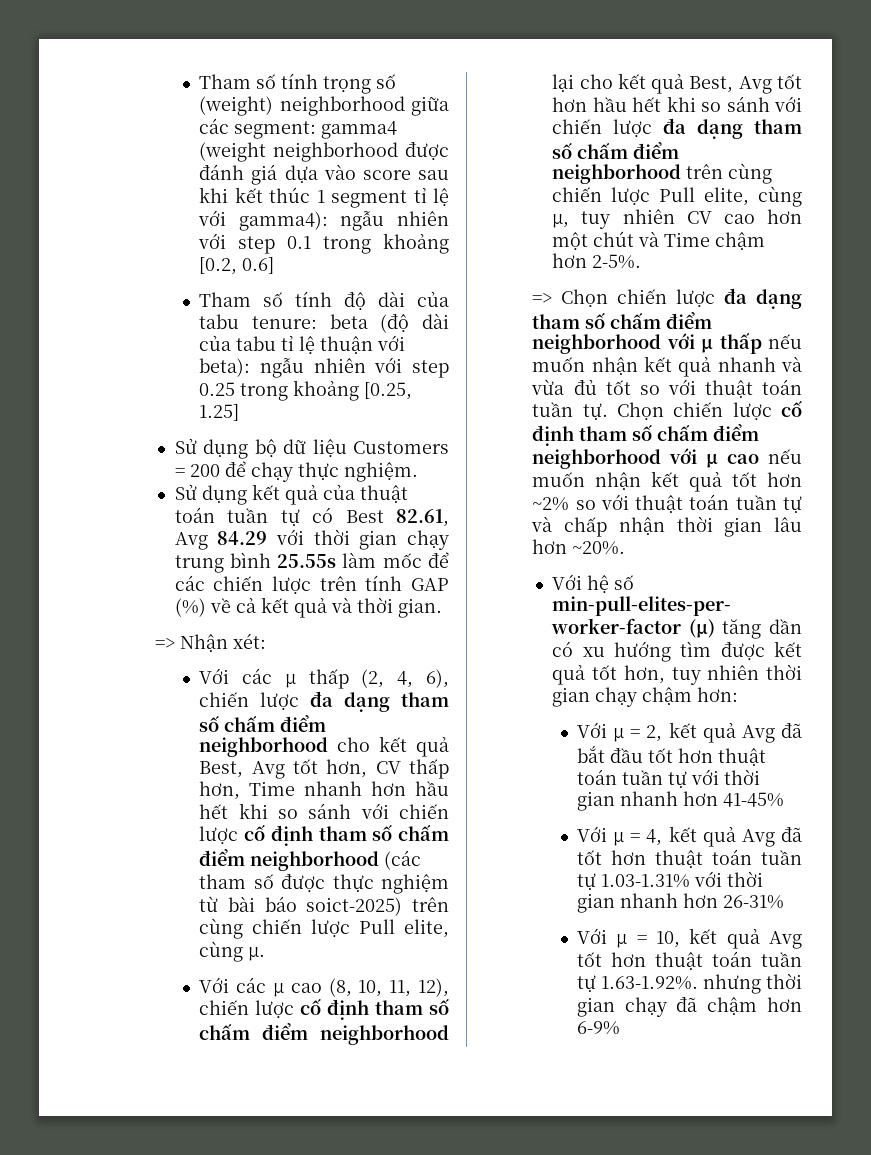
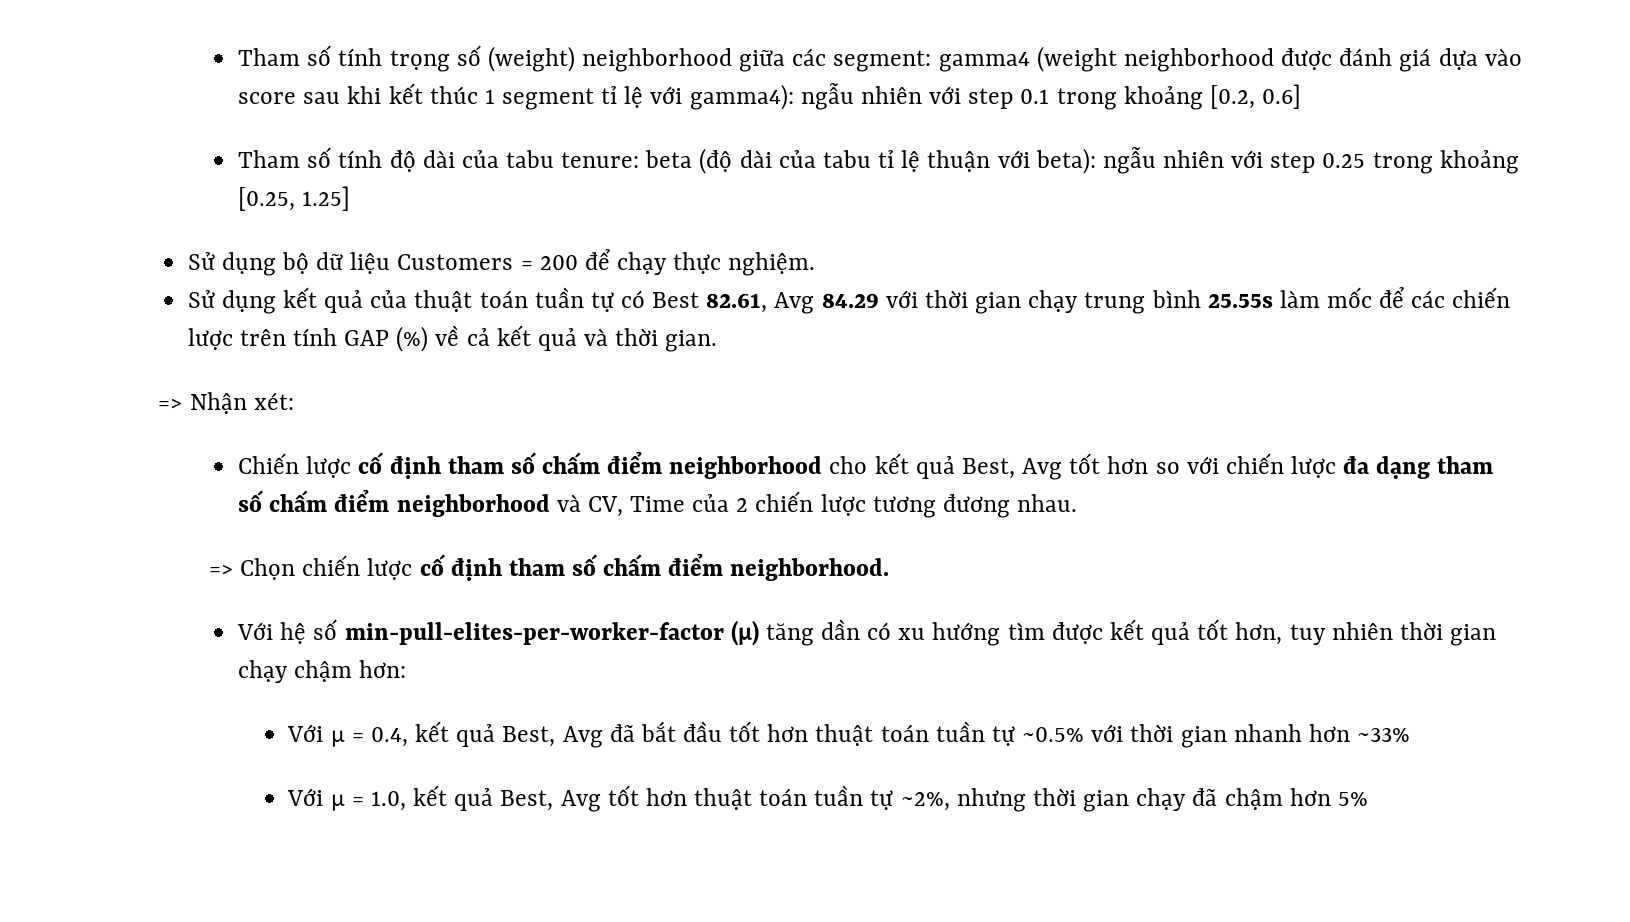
- Với các µ thấp (2, 4, 6), chiến lược đa dạng tham số chấm điểm neighborhood cho kết quả Best, Avg tốt hơn, CV thấp hơn, Time nhanh hơn hầu hết khi so sánh với chiến lược cố định tham số chấm điểm neighborhood (các tham số được thực nghiệm từ bài báo soict-2025) trên cùng chiến lược Pull elite, cùng µ.
- Với các µ cao (8, 10, 11, 12), chiến lược cố định tham số chấm điểm neighborhood lại cho kết quả Best, Avg tốt hơn hầu hết khi so sánh với chiến lược đa dạng tham số chấm điểm neighborhood trên cùng chiến lược Pull elite, cùng µ, tuy nhiên CV cao hơn một chút và Time chậm hơn 2-5%.
- => Chọn chiến lược đa dạng tham số chấm điểm neighborhood với µ thấp nếu muốn nhận kết quả nhanh và vừa đủ tốt so với thuật toán tuần tự. Chọn chiến lược cố định tham số chấm điểm neighborhood với µ cao nếu muốn nhận kết quả tốt hơn ~2% so với thuật toán tuần tự và chấp nhận thời gian lâu hơn ~20%.
+ Chiến lược cố định tham số chấm điểm neighborhood cho kết quả Best, Avg tốt hơn so với chiến lược đa dạng tham số chấm điểm neighborhood và CV, Time của 2 chiến lược tương đương nhau.
+ => Chọn chiến lược cố định tham số chấm điểm neighborhood.
- Với µ = 2, kết quả Avg đã bắt đầu tốt hơn thuật toán tuần tự với thời gian nhanh hơn 41-45%
- Với µ = 4, kết quả Avg đã tốt hơn thuật toán tuần tự 1.03-1.31% với thời gian nhanh hơn 26-31%
- Với µ = 10, kết quả Avg tốt hơn thuật toán tuần tự 1.63-1.92%. nhưng thời gian chạy đã chậm hơn 6-9%
+ Với µ = 0.4, kết quả Best, Avg đã bắt đầu tốt hơn thuật toán tuần tự ~0.5% với thời gian nhanh hơn ~33%
+ Với µ = 1.0, kết quả Best, Avg tốt hơn thuật toán tuần tự ~2%, nhưng thời gian chạy đã chậm hơn 5%

